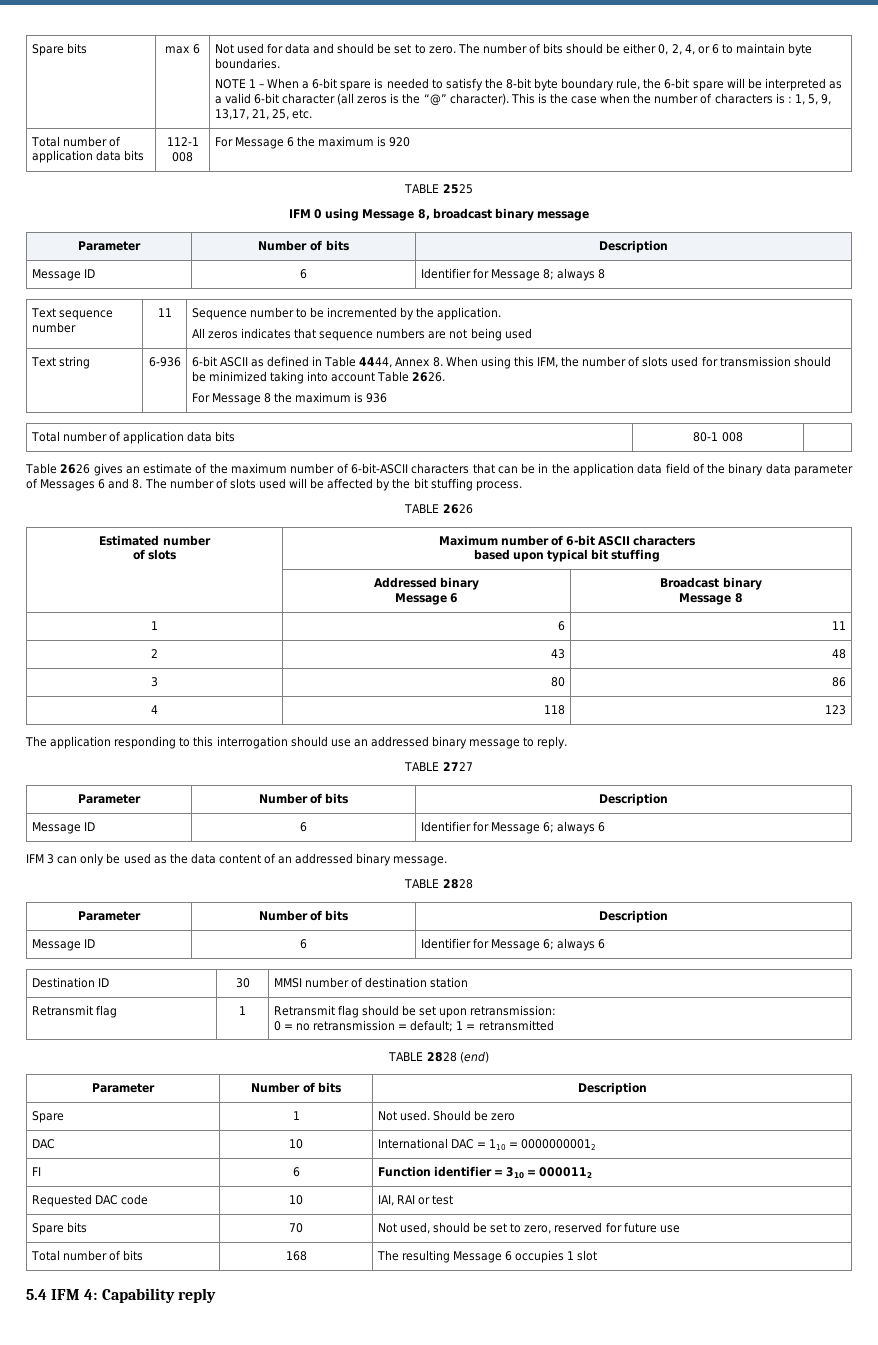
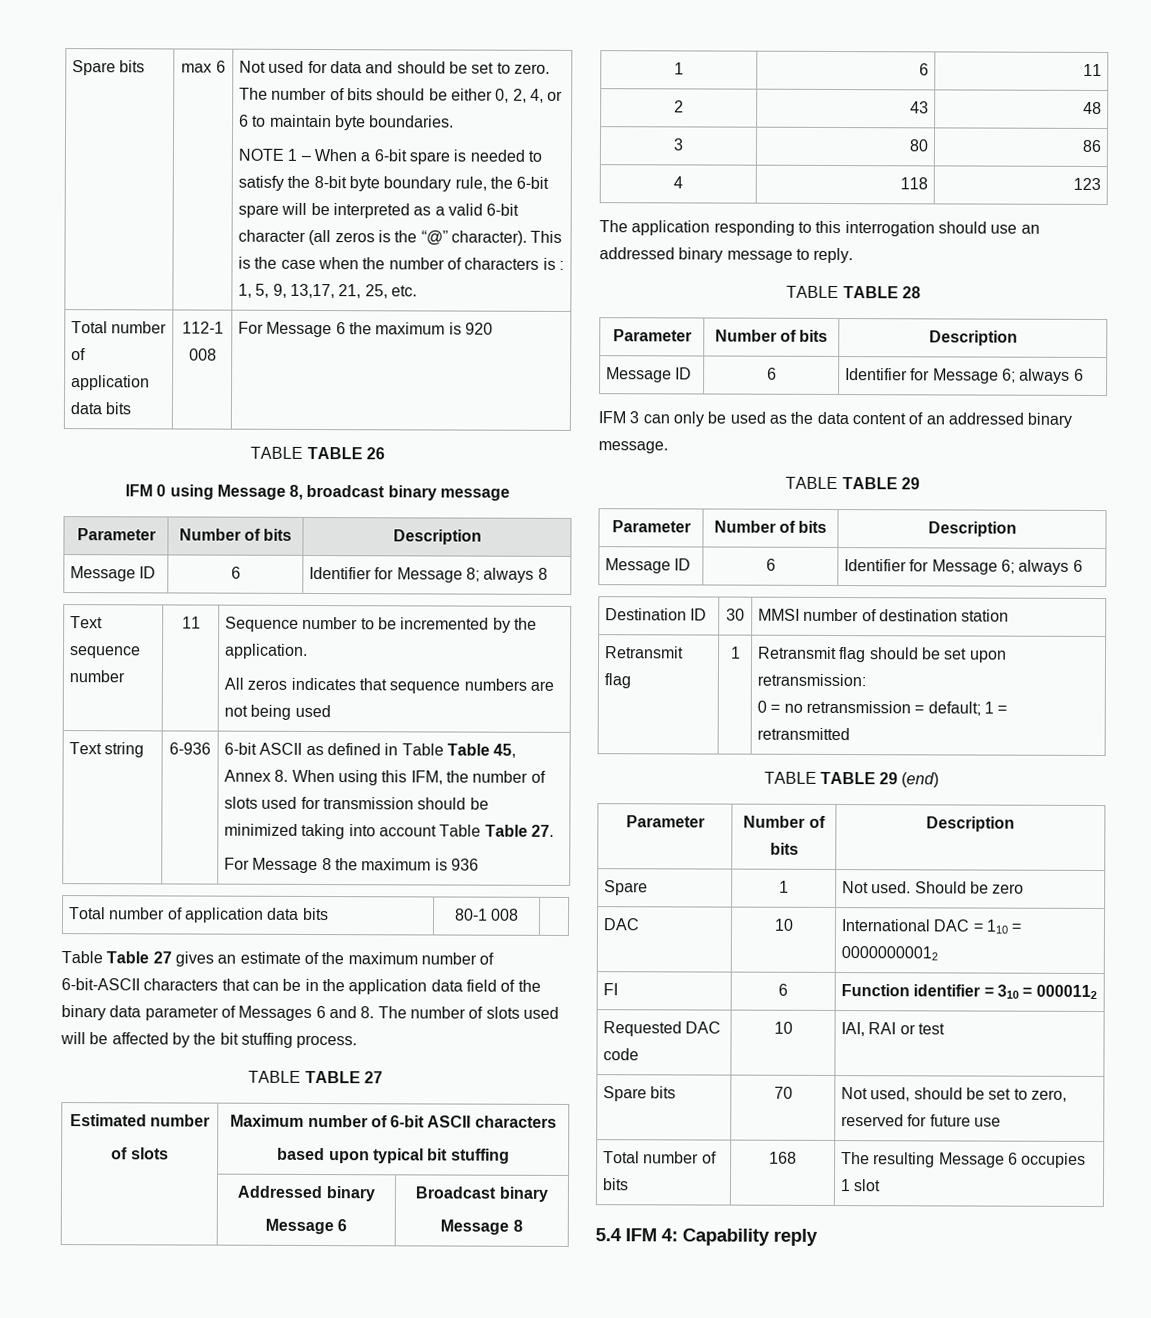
- TABLE 2525
+ TABLE TABLE 26
- Text string | 6-936 | 6-bit ASCII as defined in Table 4444, Annex 8. When using this IFM, the number of slots used for transmission should be minimized taking into account Table 2626.
+ Text string | 6-936 | 6-bit ASCII as defined in Table Table 45, Annex 8. When using this IFM, the number of slots used for transmission should be minimized taking into account Table Table 27.
- Table 2626 gives an estimate of the maximum number of 6-bit-ASCII characters that can be in the application data field of the binary data parameter of Messages 6 and 8. The number of slots used will be affected by the bit stuffing process.
+ Table Table 27 gives an estimate of the maximum number of 6-bit-ASCII characters that can be in the application data field of the binary data parameter of Messages 6 and 8. The number of slots used will be affected by the bit stuffing process.
- TABLE 2626
+ TABLE TABLE 27
- TABLE 2727
+ TABLE TABLE 28
  IFM 3 can only be used as the data content of an addressed binary message.
- TABLE 2828
+ TABLE TABLE 29
- TABLE 2828 (end)
+ TABLE TABLE 29 (end)

